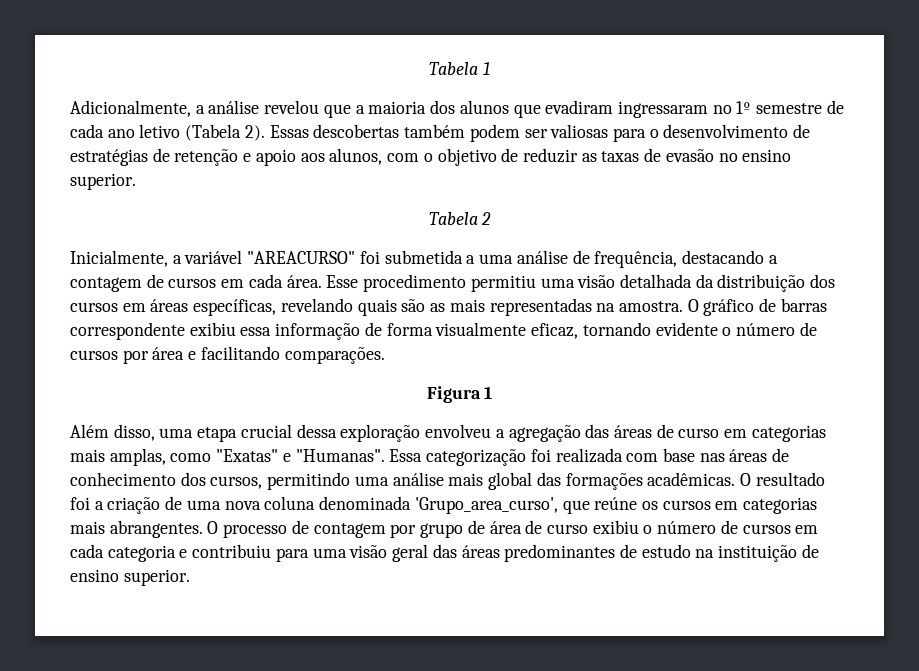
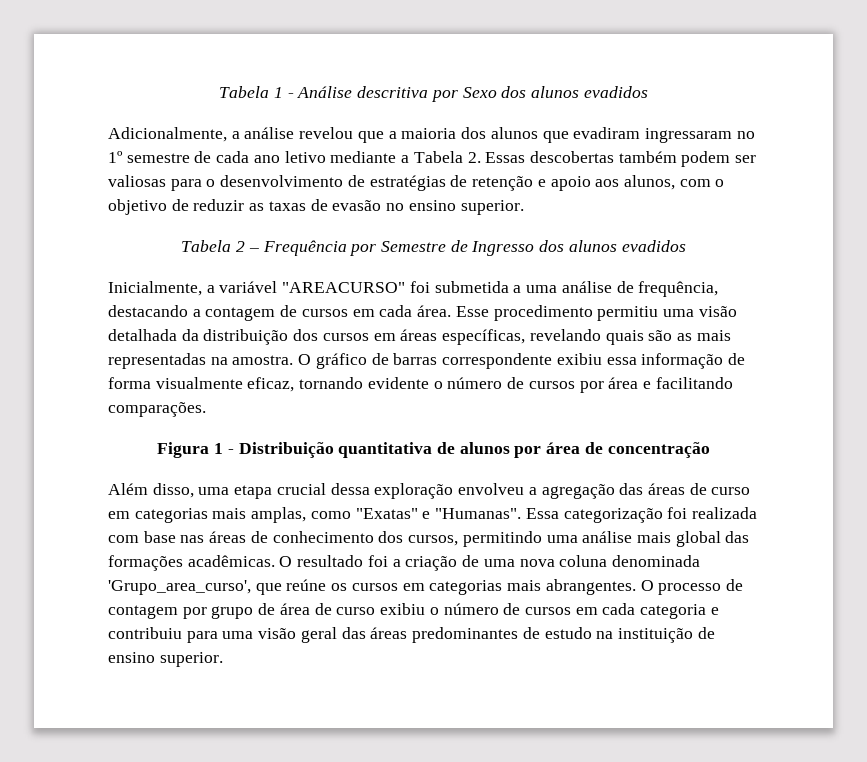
- Tabela 1
+ Tabela 1 - Análise descritiva por Sexo dos alunos evadidos
- Adicionalmente, a análise revelou que a maioria dos alunos que evadiram ingressaram no 1º semestre de cada ano letivo (Tabela 2). Essas descobertas também podem ser valiosas para o desenvolvimento de estratégias de retenção e apoio aos alunos, com o objetivo de reduzir as taxas de evasão no ensino superior.
+ Adicionalmente, a análise revelou que a maioria dos alunos que evadiram ingressaram no 1º semestre de cada ano letivo mediante a Tabela 2. Essas descobertas também podem ser valiosas para o desenvolvimento de estratégias de retenção e apoio aos alunos, com o objetivo de reduzir as taxas de evasão no ensino superior.
- Tabela 2
+ Tabela 2 – Frequência por Semestre de Ingresso dos alunos evadidos
- Figura 1
+ Figura 1 - Distribuição quantitativa de alunos por área de concentração

